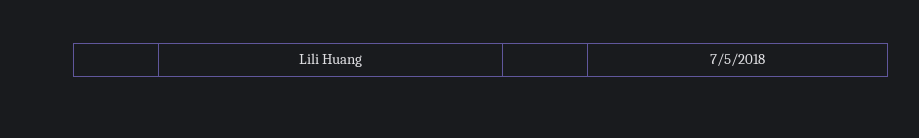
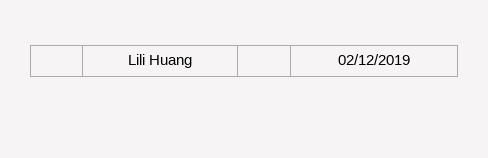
- | Lili Huang | | 7/5/2018
+ | Lili Huang | | 02/12/2019

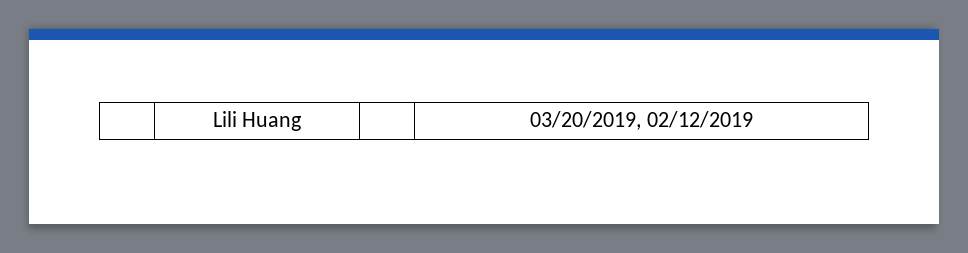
- | Lili Huang | | 02/12/2019
+ | Lili Huang | | 03/20/2019, 02/12/2019

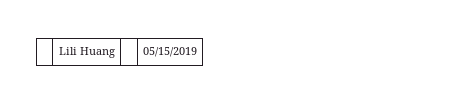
- | Lili Huang | | 03/20/2019, 02/12/2019
+ | Lili Huang | | 05/15/2019

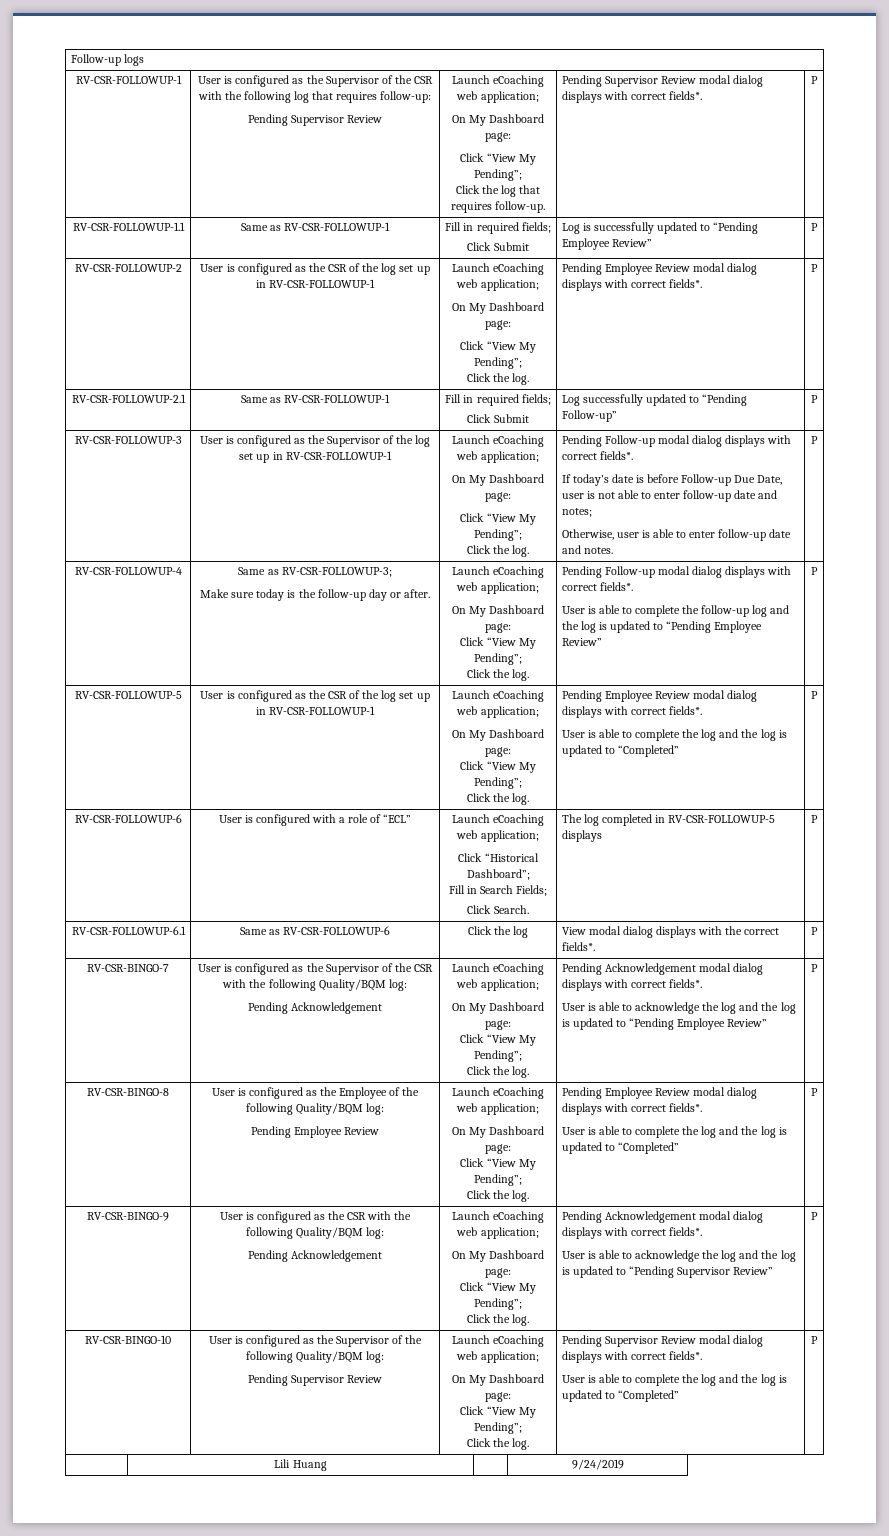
+ Follow-up logs
+ RV-CSR-FOLLOWUP-1 | User is configured as the Supervisor of the CSR with the following log that requires follow-up:
+ Pending Supervisor Review | Launch eCoaching web application;
+ On My Dashboard page:
+ Click “View My Pending”;
+ Click the log that requires follow-up. | Pending Supervisor Review modal dialog displays with correct fields*. | P
+ RV-CSR-FOLLOWUP-1.1 | Same as RV-CSR-FOLLOWUP-1 | Fill in required fields;
+ Click Submit | Log is successfully updated to “Pending Employee Review” | P
+ RV-CSR-FOLLOWUP-2 | User is configured as the CSR of the log set up in RV-CSR-FOLLOWUP-1 | Launch eCoaching web application;
+ On My Dashboard page:
+ Click “View My Pending”;
+ Click the log. | Pending Employee Review modal dialog displays with correct fields*. | P
+ RV-CSR-FOLLOWUP-2.1 | Same as RV-CSR-FOLLOWUP-1 | Fill in required fields;
+ Click Submit | Log successfully updated to “Pending Follow-up” | P
+ RV-CSR-FOLLOWUP-3 | User is configured as the Supervisor of the log set up in RV-CSR-FOLLOWUP-1 | Launch eCoaching web application;
+ On My Dashboard page:
+ Click “View My Pending”;
+ Click the log. | Pending Follow-up modal dialog displays with correct fields*.
+ If today’s date is before Follow-up Due Date, user is not able to enter follow-up date and notes;
+ Otherwise, user is able to enter follow-up date and notes. | P
+ RV-CSR-FOLLOWUP-4 | Same as RV-CSR-FOLLOWUP-3;
+ Make sure today is the follow-up day or after. | Launch eCoaching web application;
+ On My Dashboard page:
+ Click “View My Pending”;
+ Click the log. | Pending Follow-up modal dialog displays with correct fields*.
+ User is able to complete the follow-up log and the log is updated to “Pending Employee Review” | P
+ RV-CSR-FOLLOWUP-5 | User is configured as the CSR of the log set up in RV-CSR-FOLLOWUP-1 | Launch eCoaching web application;
+ On My Dashboard page:
+ Click “View My Pending”;
+ Click the log. | Pending Employee Review modal dialog displays with correct fields*.
+ User is able to complete the log and the log is updated to “Completed” | P
+ RV-CSR-FOLLOWUP-6 | User is configured with a role of “ECL” | Launch eCoaching web application;
+ Click “Historical Dashboard”;
+ Fill in Search Fields;
+ Click Search. | The log completed in RV-CSR-FOLLOWUP-5 displays | P
+ RV-CSR-FOLLOWUP-6.1 | Same as RV-CSR-FOLLOWUP-6 | Click the log | View modal dialog displays with the correct fields*. | P
+ RV-CSR-BINGO-7 | User is configured as the Supervisor of the CSR with the following Quality/BQM log:
+ Pending Acknowledgement | Launch eCoaching web application;
+ On My Dashboard page:
+ Click “View My Pending”;
+ Click the log. | Pending Acknowledgement modal dialog displays with correct fields*.
+ User is able to acknowledge the log and the log is updated to “Pending Employee Review” | P
+ RV-CSR-BINGO-8 | User is configured as the Employee of the following Quality/BQM log:
+ Pending Employee Review | Launch eCoaching web application;
+ On My Dashboard page:
+ Click “View My Pending”;
+ Click the log. | Pending Employee Review modal dialog displays with correct fields*.
+ User is able to complete the log and the log is updated to “Completed” | P
+ RV-CSR-BINGO-9 | User is configured as the CSR with the following Quality/BQM log:
+ Pending Acknowledgement | Launch eCoaching web application;
+ On My Dashboard page:
+ Click “View My Pending”;
+ Click the log. | Pending Acknowledgement modal dialog displays with correct fields*.
+ User is able to acknowledge the log and the log is updated to “Pending Supervisor Review” | P
+ RV-CSR-BINGO-10 | User is configured as the Supervisor of the following Quality/BQM log:
+ Pending Supervisor Review | Launch eCoaching web application;
+ On My Dashboard page:
+ Click “View My Pending”;
+ Click the log. | Pending Supervisor Review modal dialog displays with correct fields*.
+ User is able to complete the log and the log is updated to “Completed” | P
- | Lili Huang | | 05/15/2019
+ | Lili Huang | | 9/24/2019

